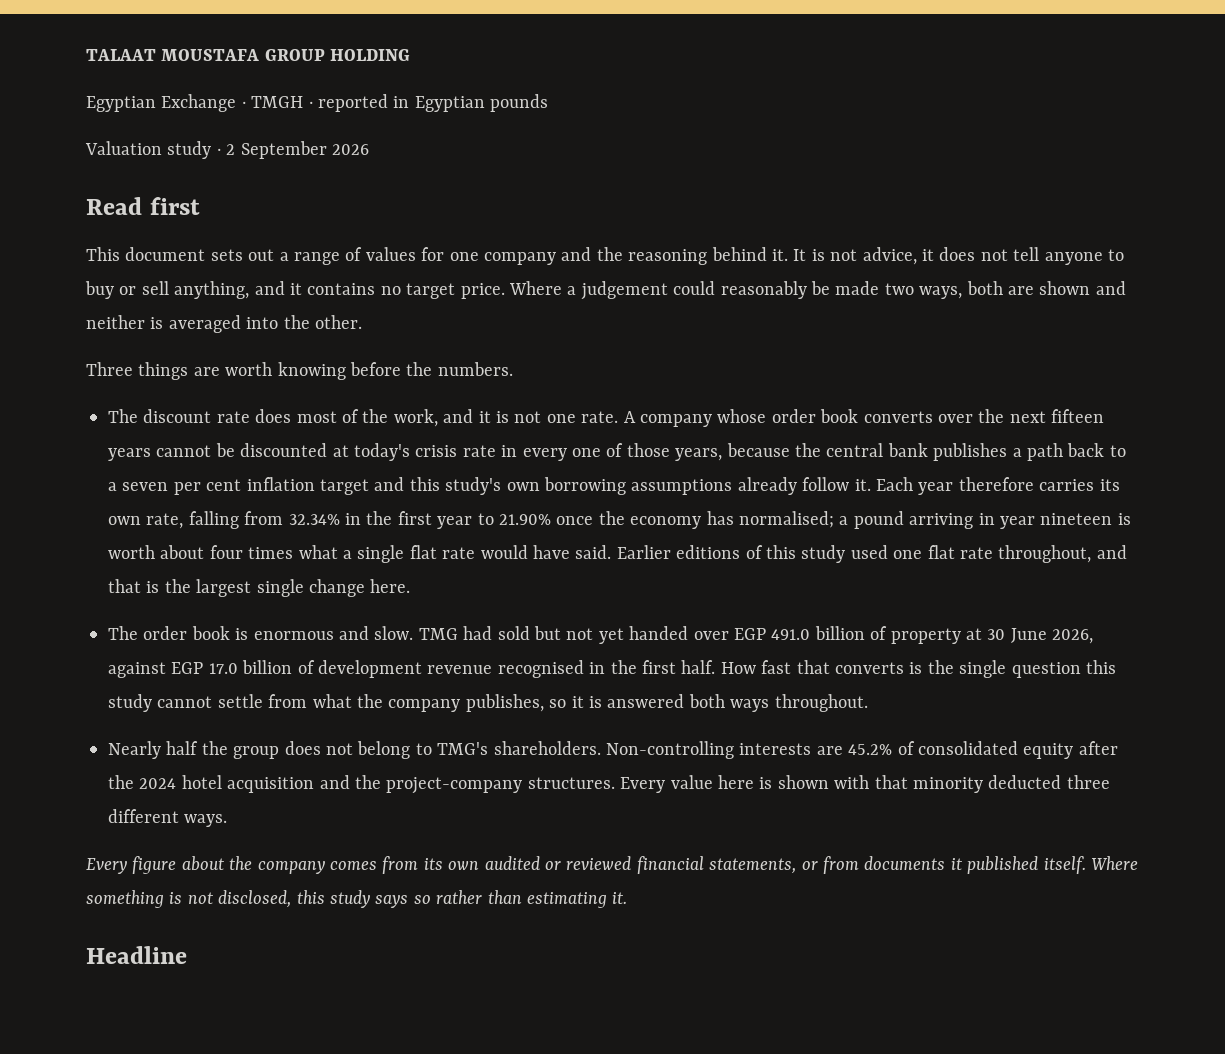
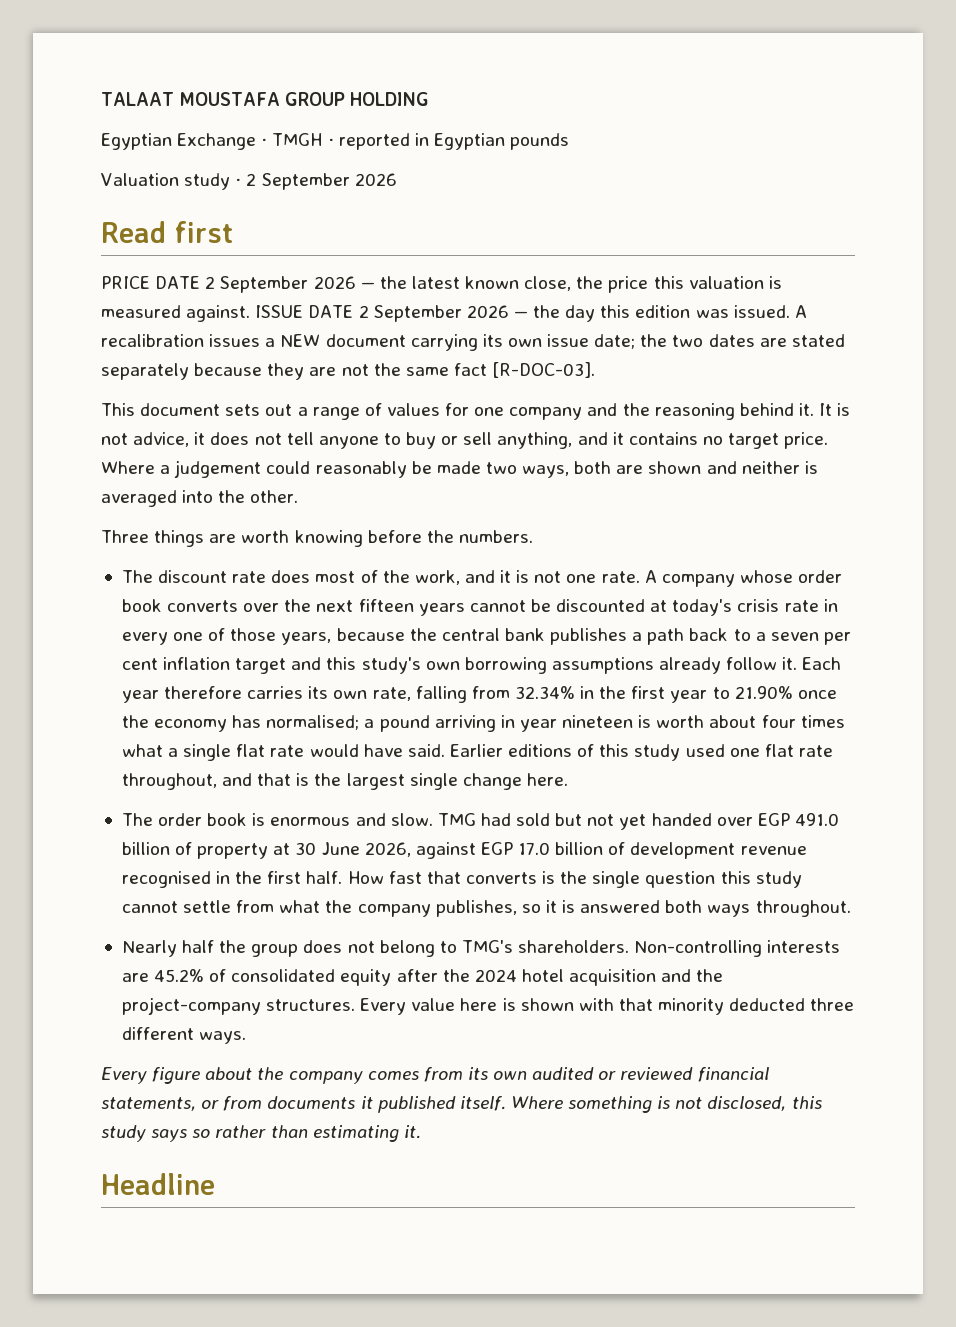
+ PRICE DATE 2 September 2026 — the latest known close, the price this valuation is measured against. ISSUE DATE 2 September 2026 — the day this edition was issued. A recalibration issues a NEW document carrying its own issue date; the two dates are stated separately because they are not the same fact [R-DOC-03].

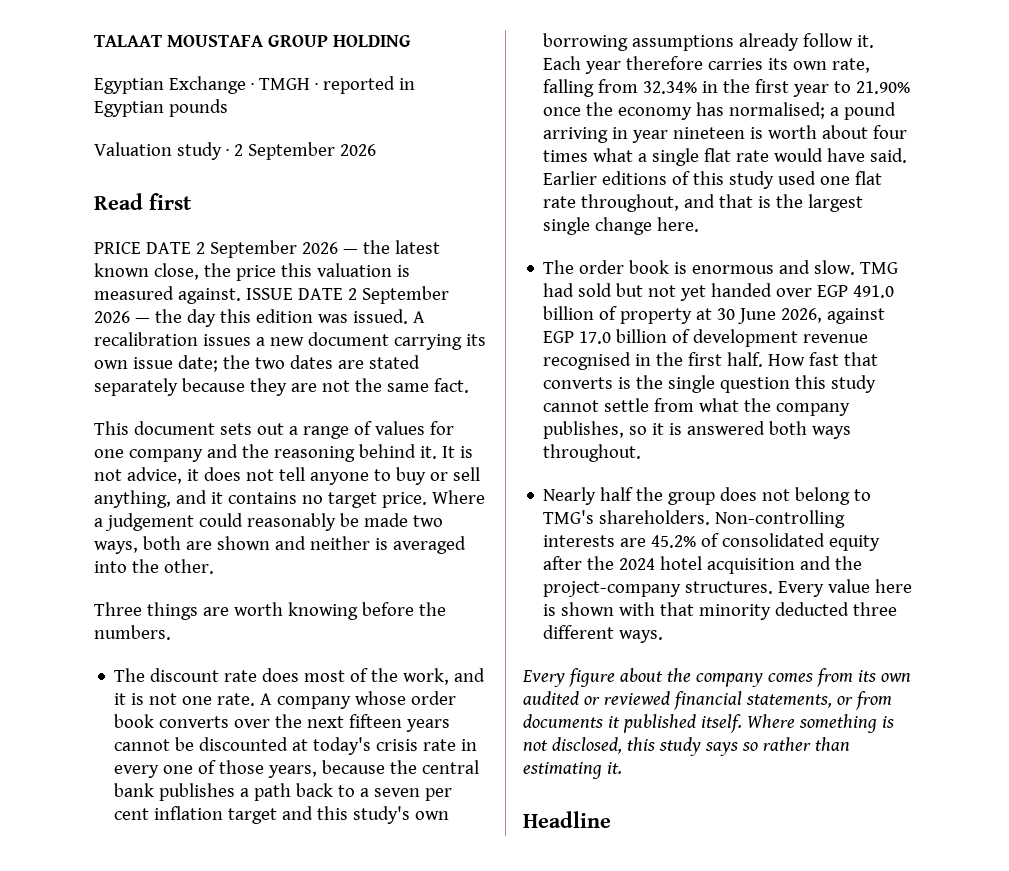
- A recalibration issues a NEW document carrying its own issue date; the two dates are stated separately because they are not the same fact [R-DOC-03].
+ A recalibration issues a new document carrying its own issue date; the two dates are stated separately because they are not the same fact.

